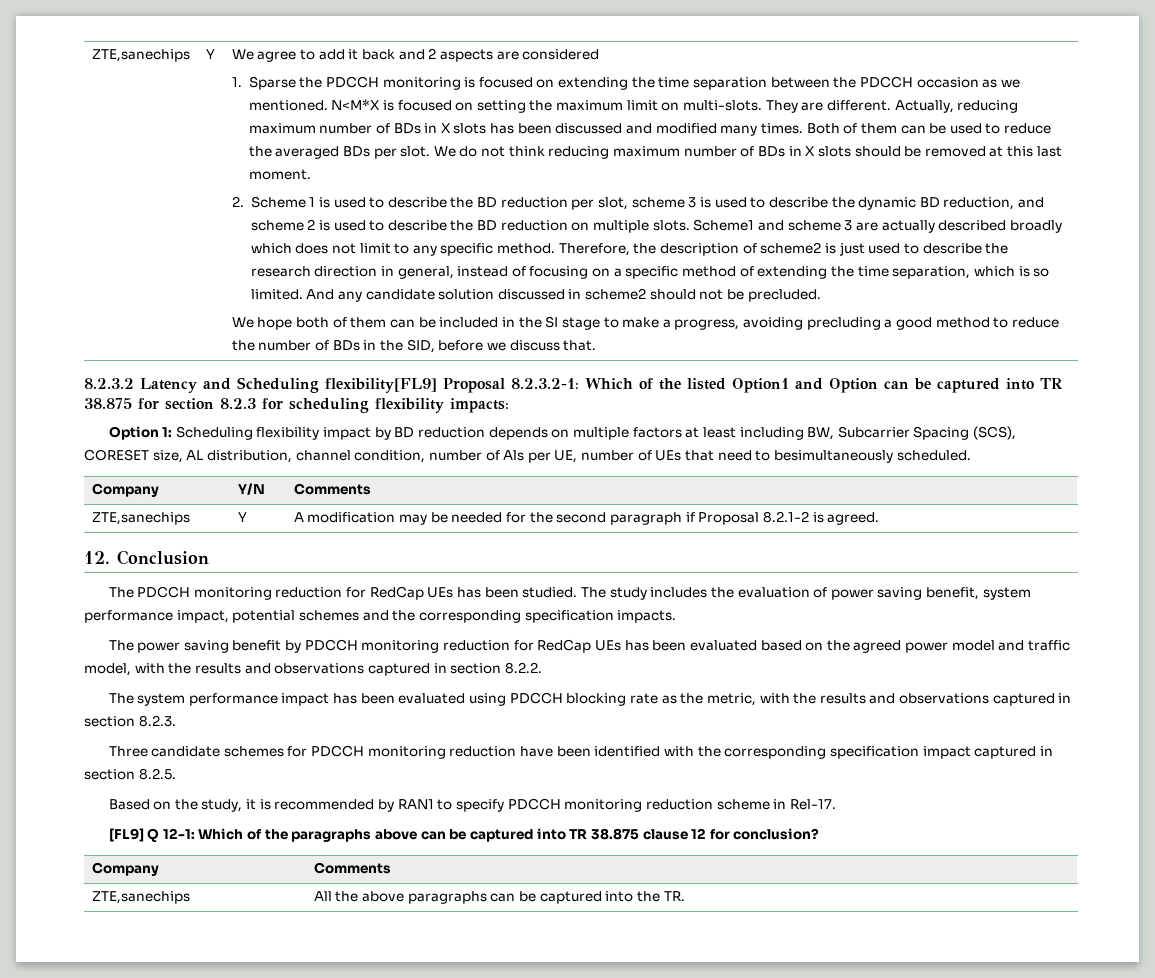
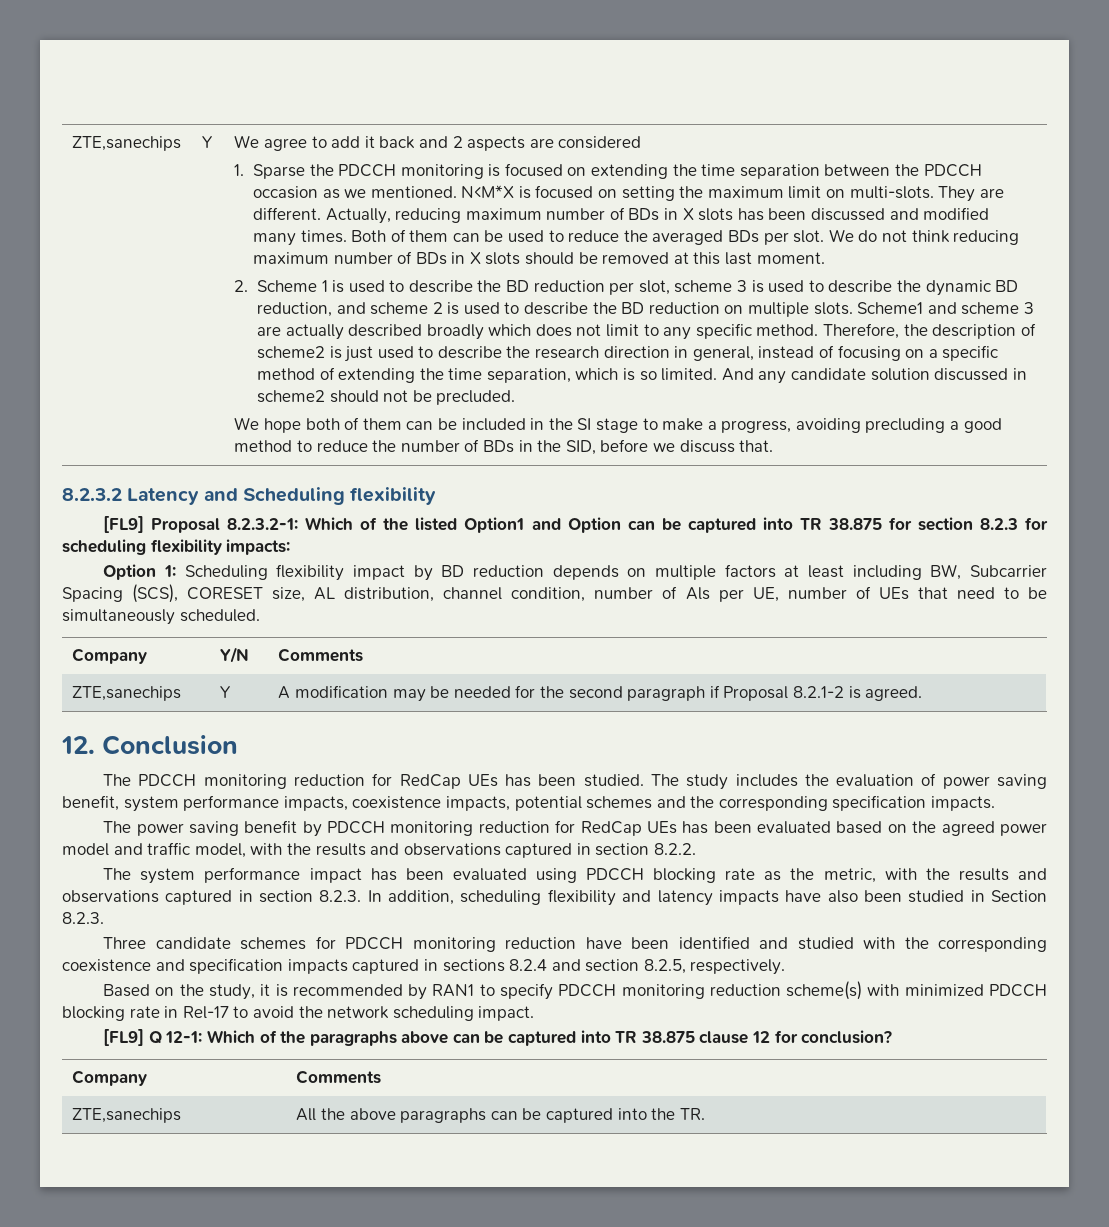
- 8.2.3.2 Latency and Scheduling flexibility[FL9] Proposal 8.2.3.2-1: Which of the listed Option1 and Option can be captured into TR 38.875 for section 8.2.3 for scheduling flexibility impacts:
+ 8.2.3.2 Latency and Scheduling flexibility
+ [FL9] Proposal 8.2.3.2-1: Which of the listed Option1 and Option can be captured into TR 38.875 for section 8.2.3 for scheduling flexibility impacts:
- Option 1: Scheduling flexibility impact by BD reduction depends on multiple factors at least including BW, Subcarrier Spacing (SCS), CORESET size, AL distribution, channel condition, number of Als per UE, number of UEs that need to besimultaneously scheduled.
+ Option 1: Scheduling flexibility impact by BD reduction depends on multiple factors at least including BW, Subcarrier Spacing (SCS), CORESET size, AL distribution, channel condition, number of Als per UE, number of UEs that need to be simultaneously scheduled.
- The study includes the evaluation of power saving benefit, system performance impact, potential schemes and the corresponding specification impacts.
+ The study includes the evaluation of power saving benefit, system performance impacts, coexistence impacts, potential schemes and the corresponding specification impacts.
- The system performance impact has been evaluated using PDCCH blocking rate as the metric, with the results and observations captured in section 8.2.3.
+ The system performance impact has been evaluated using PDCCH blocking rate as the metric, with the results and observations captured in section 8.2.3. In addition, scheduling flexibility and latency impacts have also been studied in Section 8.2.3.
- Three candidate schemes for PDCCH monitoring reduction have been identified with the corresponding specification impact captured in section 8.2.5.
+ Three candidate schemes for PDCCH monitoring reduction have been identified and studied with the corresponding coexistence and specification impacts captured in sections 8.2.4 and section 8.2.5, respectively.
- Based on the study, it is recommended by RAN1 to specify PDCCH monitoring reduction scheme in Rel-17.
+ Based on the study, it is recommended by RAN1 to specify PDCCH monitoring reduction scheme(s) with minimized PDCCH blocking rate in Rel-17 to avoid the network scheduling impact.

